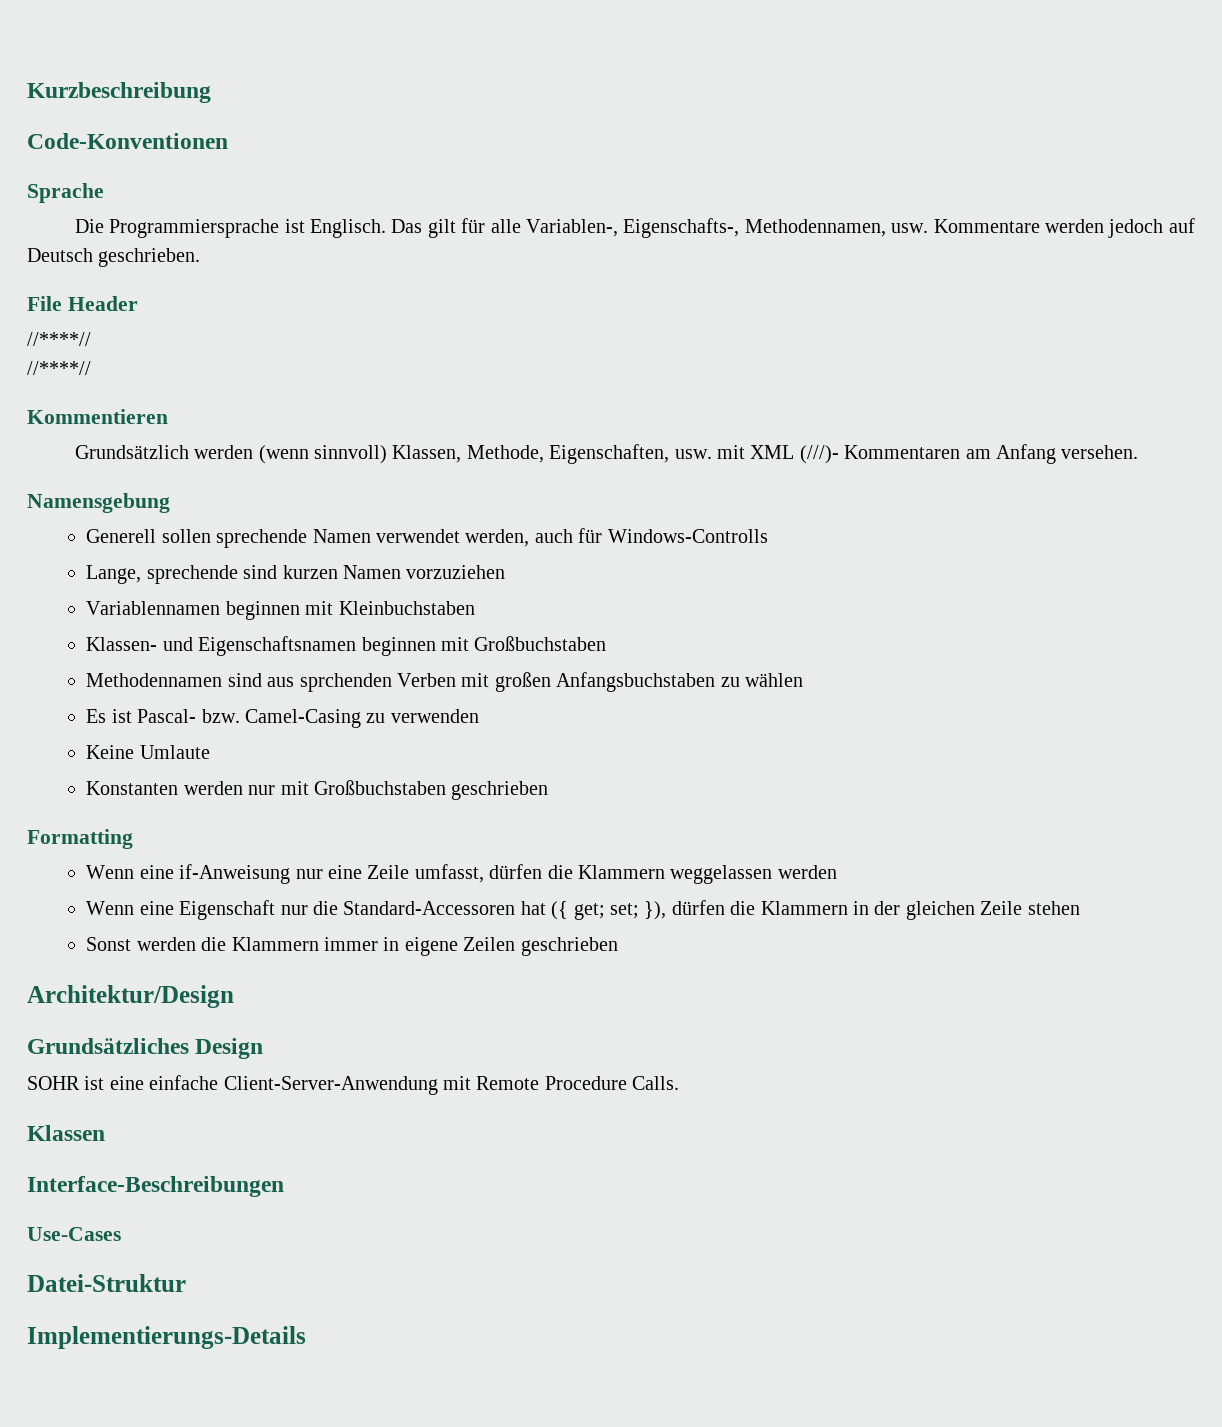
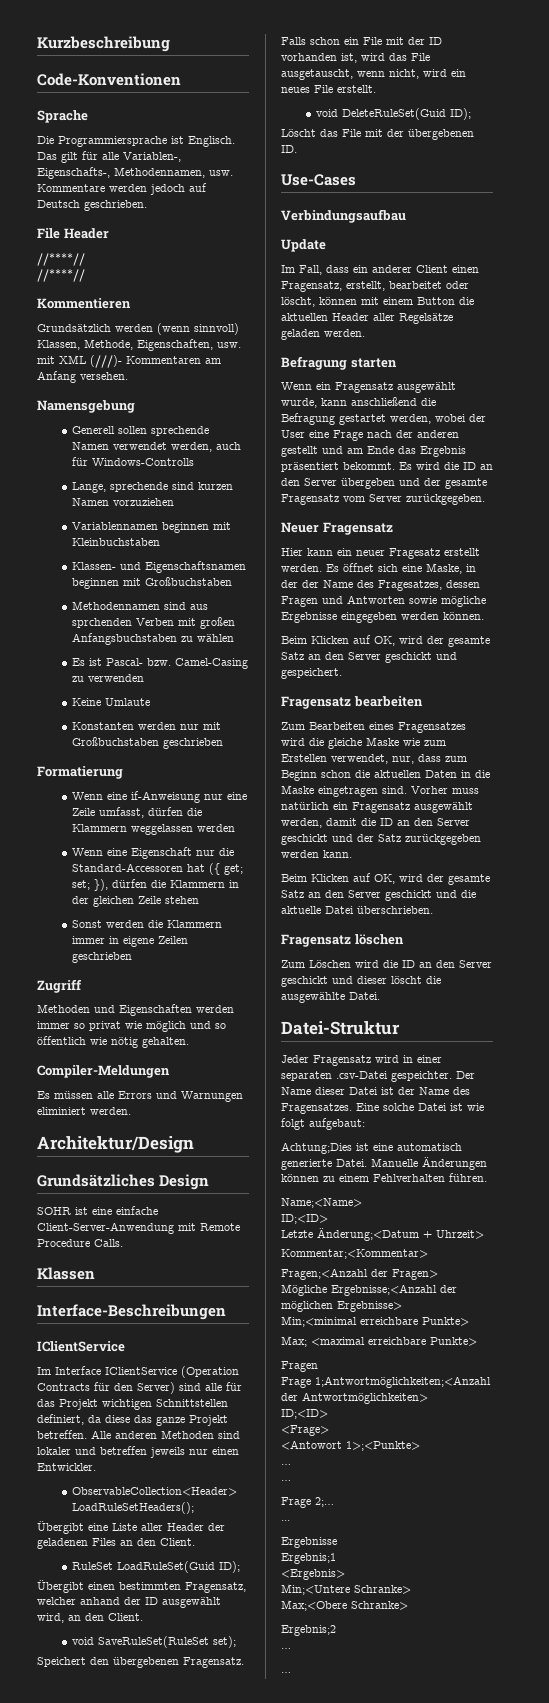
- Formatting
+ Formatierung
+ Zugriff
+ Methoden und Eigenschaften werden immer so privat wie möglich und so öffentlich wie nötig gehalten.
+ Compiler-Meldungen
+ Es müssen alle Errors und Warnungen eliminiert werden.
  Interface-Beschreibungen
+ IClientService
+ Im Interface IClientService (Operation Contracts für den Server) sind alle für das Projekt wichtigen Schnittstellen definiert, da diese das ganze Projekt betreffen. Alle anderen Methoden sind lokaler und betreffen jeweils nur einen Entwickler.
+ ObservableCollection<Header> LoadRuleSetHeaders();
+ Übergibt eine Liste aller Header der geladenen Files an den Client.
+ RuleSet LoadRuleSet(Guid ID);
+ Übergibt einen bestimmten Fragensatz, welcher anhand der ID ausgewählt wird, an den Client.
+ void SaveRuleSet(RuleSet set);
+ Speichert den übergebenen Fragensatz. Falls schon ein File mit der ID vorhanden ist, wird das File ausgetauscht, wenn nicht, wird ein neues File erstellt.
+ void DeleteRuleSet(Guid ID);
+ Löscht das File mit der übergebenen ID.
  Use-Cases
+ Verbindungsaufbau
+ Update
+ Im Fall, dass ein anderer Client einen Fragensatz, erstellt, bearbeitet oder löscht, können mit einem Button die aktuellen Header aller Regelsätze geladen werden.
+ Befragung starten
+ Wenn ein Fragensatz ausgewählt wurde, kann anschließend die Befragung gestartet werden, wobei der User eine Frage nach der anderen gestellt und am Ende das Ergebnis präsentiert bekommt. Es wird die ID an den Server übergeben und der gesamte Fragensatz vom Server zurückgegeben.
+ Neuer Fragensatz
+ Hier kann ein neuer Fragesatz erstellt werden. Es öffnet sich eine Maske, in der der Name des Fragesatzes, dessen Fragen und Antworten sowie mögliche Ergebnisse eingegeben werden können.
+ Beim Klicken auf OK, wird der gesamte Satz an den Server geschickt und gespeichert.
+ Fragensatz bearbeiten
+ Zum Bearbeiten eines Fragensatzes wird die gleiche Maske wie zum Erstellen verwendet, nur, dass zum Beginn schon die aktuellen Daten in die Maske eingetragen sind. Vorher muss natürlich ein Fragensatz ausgewählt werden, damit die ID an den Server geschickt und der Satz zurückgegeben werden kann.
+ Beim Klicken auf OK, wird der gesamte Satz an den Server geschickt und die aktuelle Datei überschrieben.
+ Fragensatz löschen
+ Zum Löschen wird die ID an den Server geschickt und dieser löscht die ausgewählte Datei.
  Datei-Struktur
- Implementierungs-Details
+ Jeder Fragensatz wird in einer separaten .csv-Datei gespeichter. Der Name dieser Datei ist der Name des Fragensatzes. Eine solche Datei ist wie folgt aufgebaut:
+ Achtung;Dies ist eine automatisch generierte Datei. Manuelle Änderungen können zu einem Fehlverhalten führen.
+ Name;<Name>
+ ID;<ID>
+ Letzte Änderung;<Datum + Uhrzeit>
+ Kommentar;<Kommentar>
+ Fragen;<Anzahl der Fragen>
+ Mögliche Ergebnisse;<Anzahl der möglichen Ergebnisse>
+ Min;<minimal erreichbare Punkte>
+ Max; <maximal erreichbare Punkte>
+ Fragen
+ Frage 1;Antwortmöglichkeiten;<Anzahl der Antwortmöglichkeiten>
+ ID;<ID>
+ <Frage>
+ <Antowort 1>;<Punkte>
+ …
+ …
+ Frage 2;…
+ ...
+ Ergebnisse
+ Ergebnis;1
+ <Ergebnis>
+ Min;<Untere Schranke>
+ Max;<Obere Schranke>
+ Ergebnis;2
+ …
+ …

